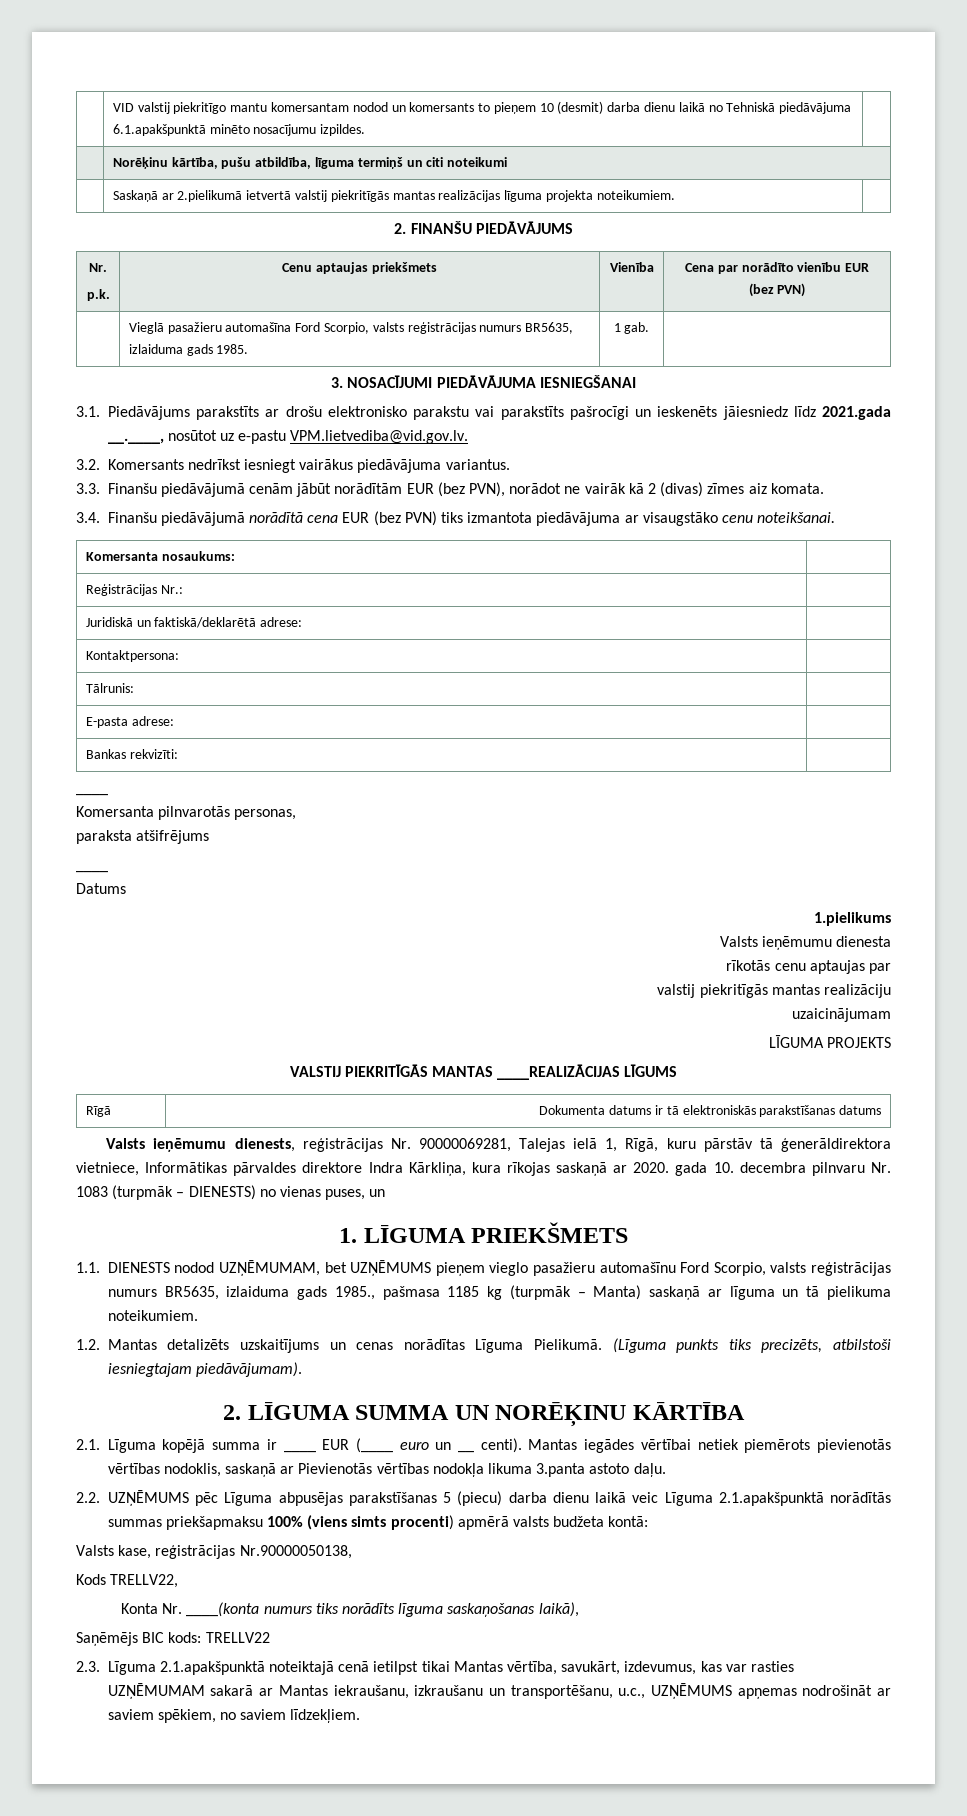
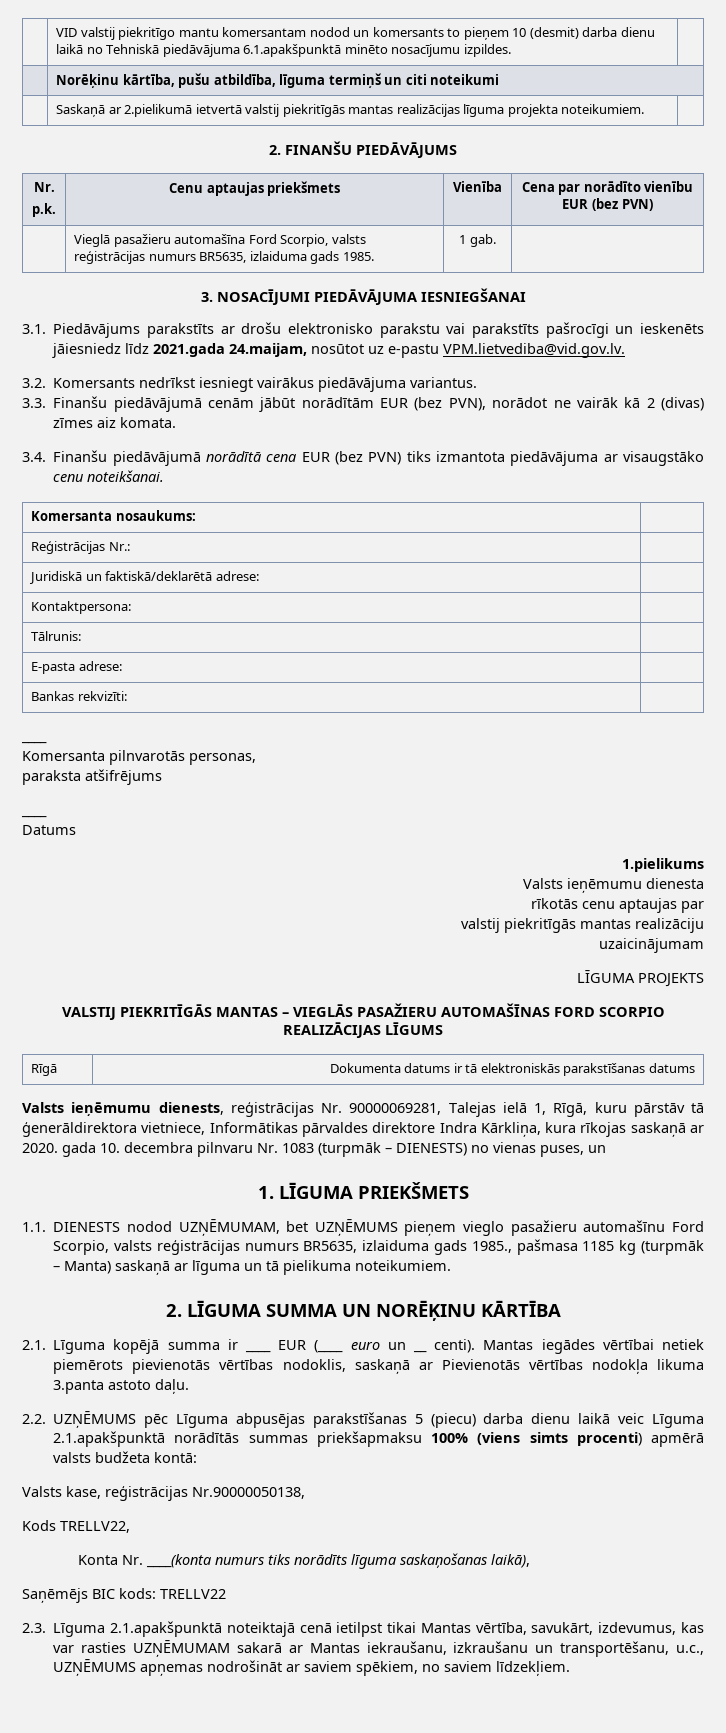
- 3.1. Piedāvājums parakstīts ar drošu elektronisko parakstu vai parakstīts pašrocīgi un ieskenēts jāiesniedz līdz 2021.gada __.____, nosūtot uz e-pastu VPM.lietvediba@vid.gov.lv.
+ 3.1. Piedāvājums parakstīts ar drošu elektronisko parakstu vai parakstīts pašrocīgi un ieskenēts jāiesniedz līdz 2021.gada 24.maijam, nosūtot uz e-pastu VPM.lietvediba@vid.gov.lv.
- VALSTIJ PIEKRITĪGĀS MANTAS ____REALIZĀCIJAS LĪGUMS
+ VALSTIJ PIEKRITĪGĀS MANTAS – VIEGLĀS PASAŽIERU AUTOMAŠĪNAS FORD SCORPIO REALIZĀCIJAS LĪGUMS
- 1.2. Mantas detalizēts uzskaitījums un cenas norādītas Līguma Pielikumā. (Līguma punkts tiks precizēts, atbilstoši iesniegtajam piedāvājumam).

